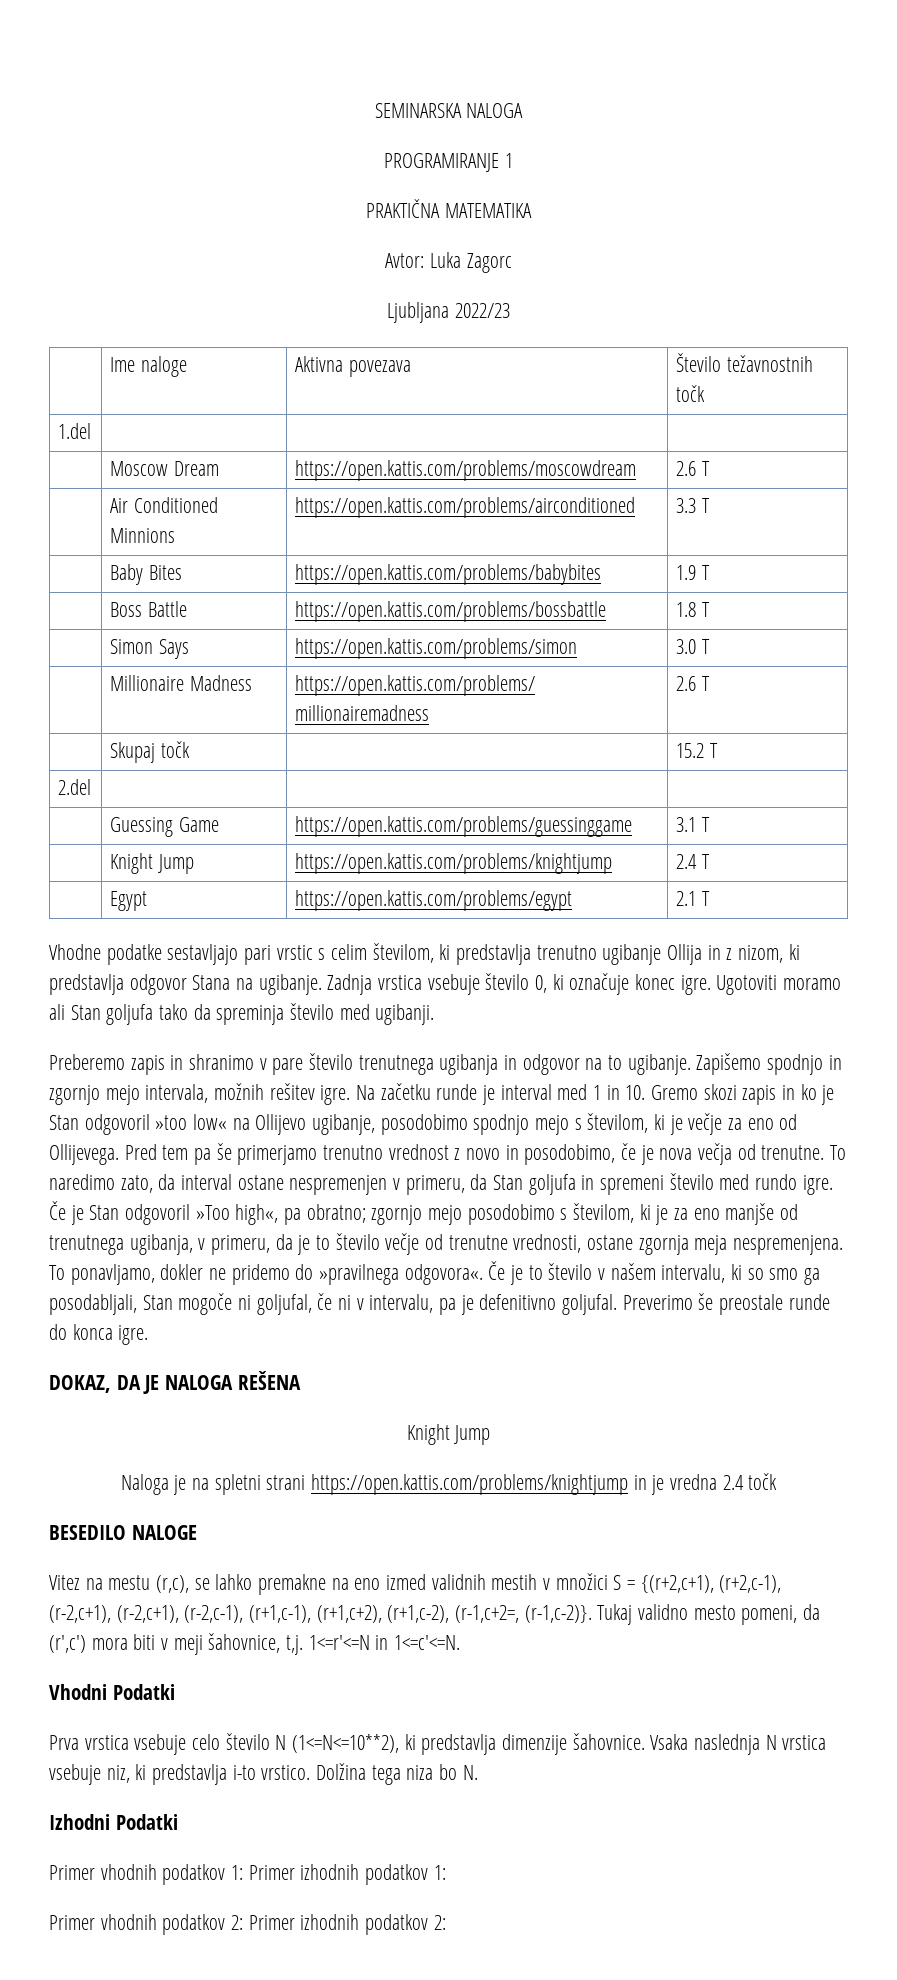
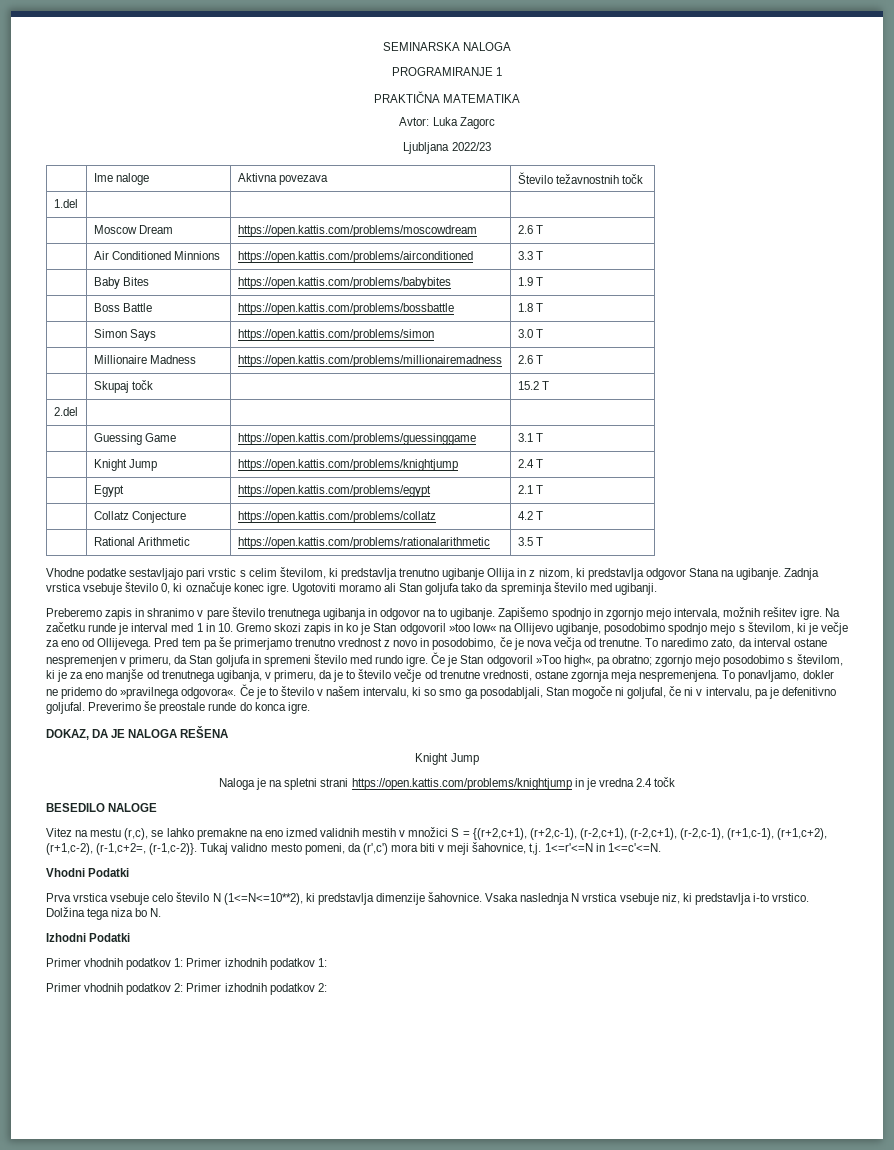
+ | Collatz Conjecture | https://open.kattis.com/problems/collatz | 4.2 T
+ | Rational Arithmetic | https://open.kattis.com/problems/rationalarithmetic | 3.5 T

